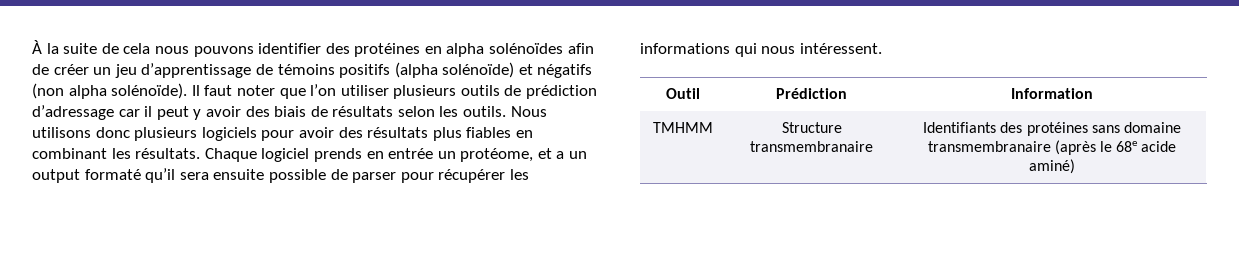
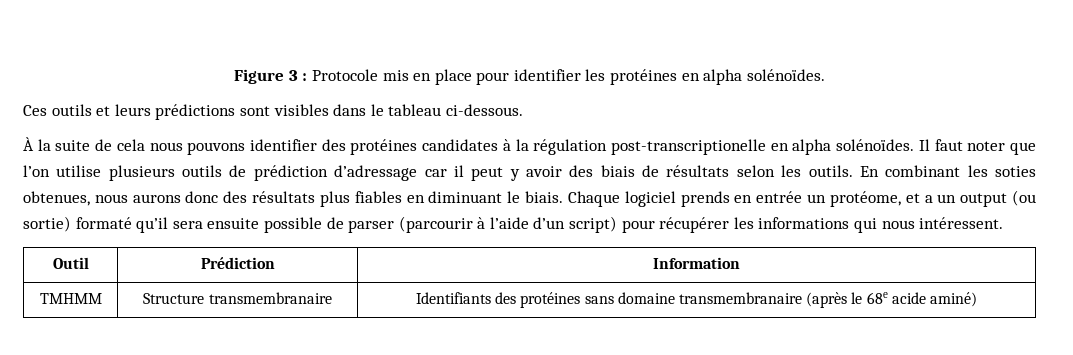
+ Figure 3 : Protocole mis en place pour identifier les protéines en alpha solénoïdes.
+ Ces outils et leurs prédictions sont visibles dans le tableau ci-dessous.
- À la suite de cela nous pouvons identifier des protéines en alpha solénoïdes afin de créer un jeu d’apprentissage de témoins positifs (alpha solénoïde) et négatifs (non alpha solénoïde).
+ À la suite de cela nous pouvons identifier des protéines candidates à la régulation post-transcriptionelle en alpha solénoïdes.
- Il faut noter que l’on utiliser plusieurs outils de prédiction d’adressage car il peut y avoir des biais de résultats selon les outils.
+ Il faut noter que l’on utilise plusieurs outils de prédiction d’adressage car il peut y avoir des biais de résultats selon les outils.
- Nous utilisons donc plusieurs logiciels pour avoir des résultats plus fiables en combinant les résultats.
+ En combinant les soties obtenues, nous aurons donc des résultats plus fiables en diminuant le biais.
- Chaque logiciel prends en entrée un protéome, et a un output formaté qu’il sera ensuite possible de parser pour récupérer les informations qui nous intéressent.
+ Chaque logiciel prends en entrée un protéome, et a un output (ou sortie) formaté qu’il sera ensuite possible de parser (parcourir à l’aide d’un script) pour récupérer les informations qui nous intéressent.

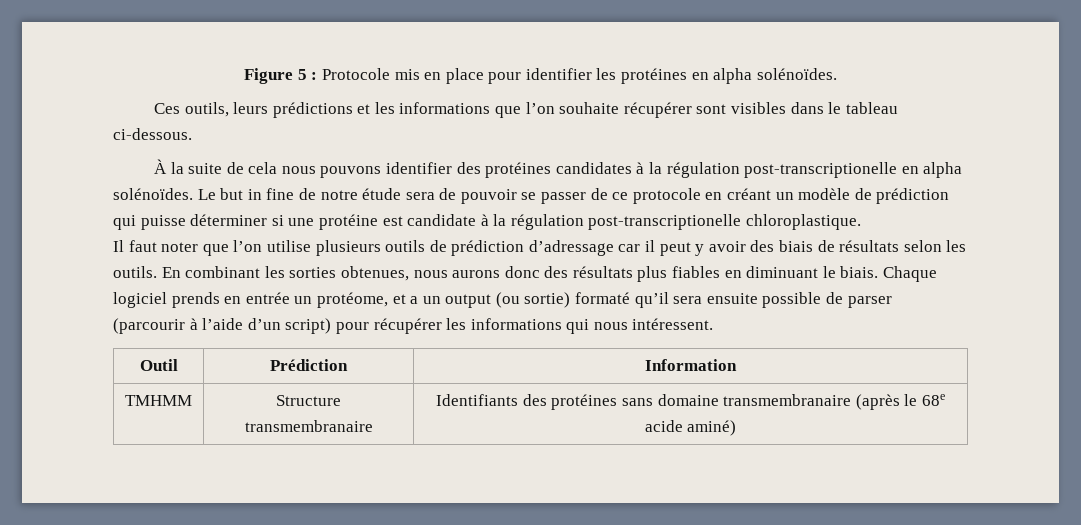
- Figure 3 : Protocole mis en place pour identifier les protéines en alpha solénoïdes.
+ Figure 5 : Protocole mis en place pour identifier les protéines en alpha solénoïdes.
- Ces outils et leurs prédictions sont visibles dans le tableau ci-dessous.
+ Ces outils, leurs prédictions et les informations que l’on souhaite récupérer sont visibles dans le tableau ci-dessous.
- À la suite de cela nous pouvons identifier des protéines candidates à la régulation post-transcriptionelle en alpha solénoïdes. Il faut noter que l’on utilise plusieurs outils de prédiction d’adressage car il peut y avoir des biais de résultats selon les outils.
+ À la suite de cela nous pouvons identifier des protéines candidates à la régulation post-transcriptionelle en alpha solénoïdes. Le but in fine de notre étude sera de pouvoir se passer de ce protocole en créant un modèle de prédiction qui puisse déterminer si une protéine est candidate à la régulation post-transcriptionelle chloroplastique.
+ Il faut noter que l’on utilise plusieurs outils de prédiction d’adressage car il peut y avoir des biais de résultats selon les outils.
- En combinant les soties obtenues, nous aurons donc des résultats plus fiables en diminuant le biais.
+ En combinant les sorties obtenues, nous aurons donc des résultats plus fiables en diminuant le biais.

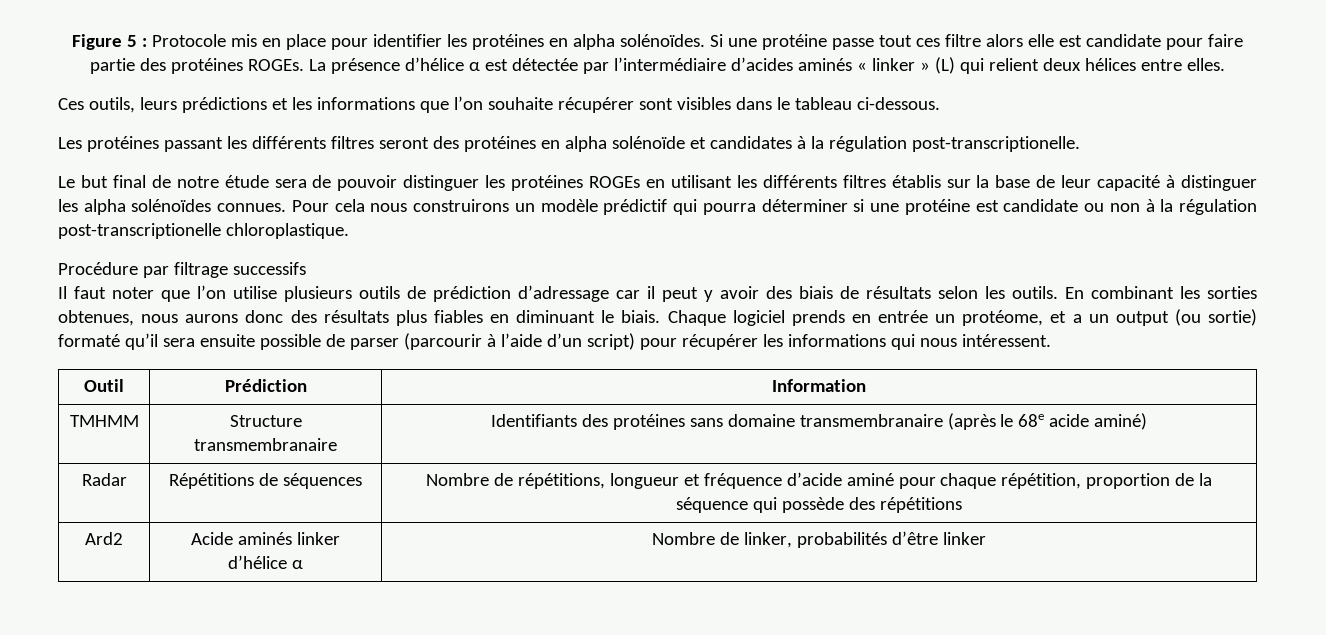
+ Si une protéine passe tout ces filtre alors elle est candidate pour faire partie des protéines ROGEs. La présence d’hélice α est détectée par l’intermédiaire d’acides aminés « linker » (L) qui relient deux hélices entre elles.
- À la suite de cela nous pouvons identifier des protéines candidates à la régulation post-transcriptionelle en alpha solénoïdes. Le but in fine de notre étude sera de pouvoir se passer de ce protocole en créant un modèle de prédiction qui puisse déterminer si une protéine est candidate à la régulation post-transcriptionelle chloroplastique.
+ Les protéines passant les différents filtres seront des protéines en alpha solénoïde et candidates à la régulation post-transcriptionelle.
+ Le but final de notre étude sera de pouvoir distinguer les protéines ROGEs en utilisant les différents filtres établis sur la base de leur capacité à distinguer les alpha solénoïdes connues. Pour cela nous construirons un modèle prédictif qui pourra déterminer si une protéine est candidate ou non à la régulation post-transcriptionelle chloroplastique.
+ Procédure par filtrage successifs
+ Radar | Répétitions de séquences | Nombre de répétitions, longueur et fréquence d’acide aminé pour chaque répétition, proportion de la séquence qui possède des répétitions
+ Ard2 | Acide aminés linker d’hélice α | Nombre de linker, probabilités d’être linker

